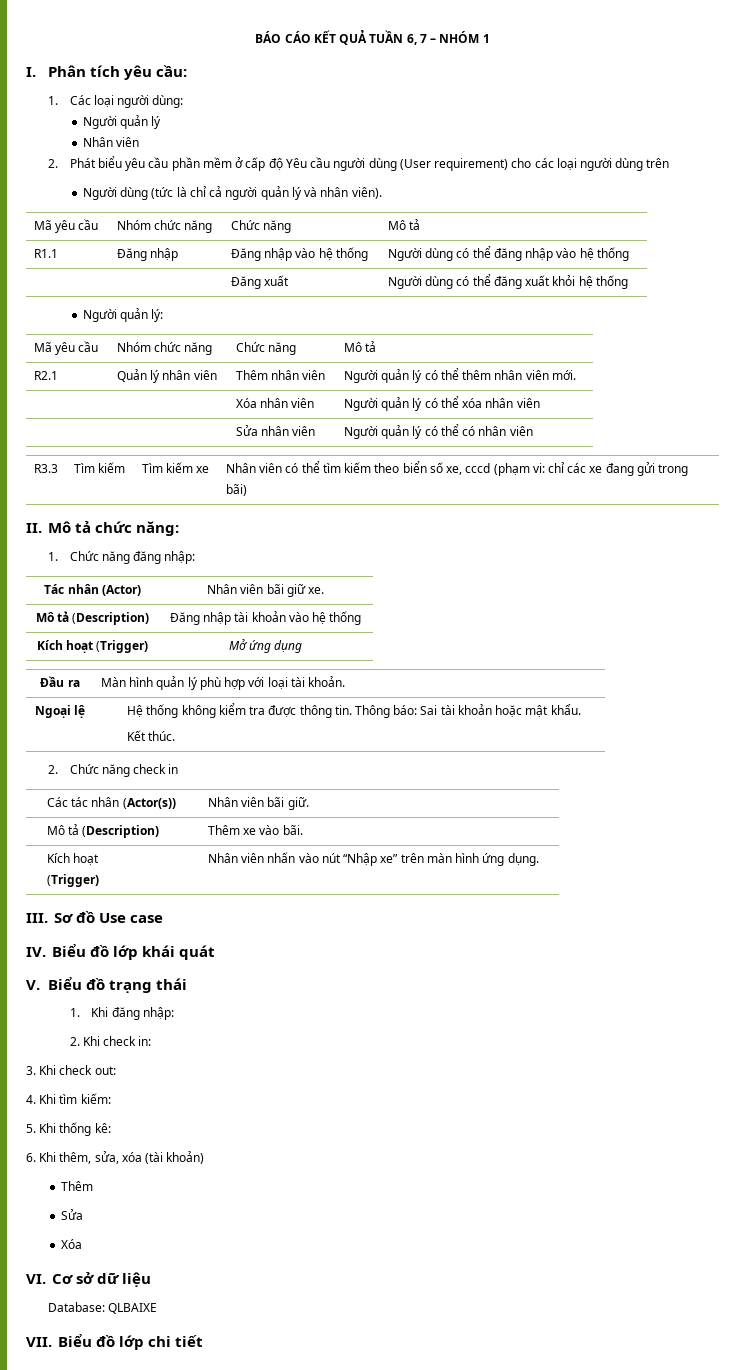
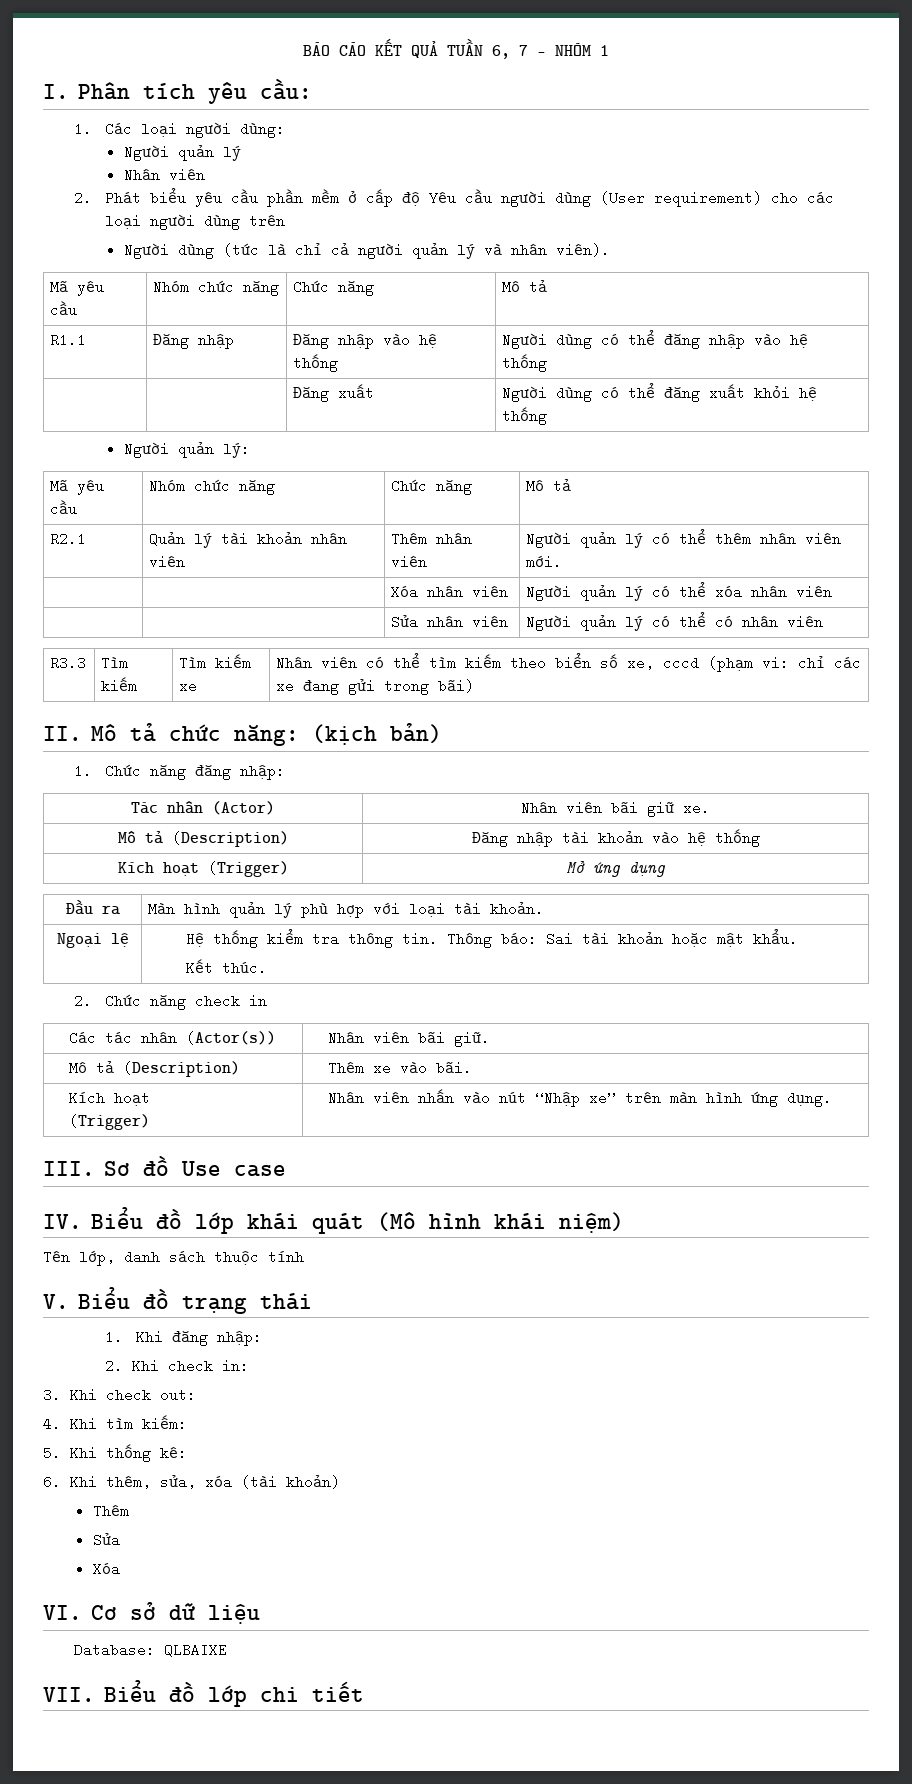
- R2.1 | Quản lý nhân viên | Thêm nhân viên | Người quản lý có thể thêm nhân viên mới.
+ R2.1 | Quản lý tài khoản nhân viên | Thêm nhân viên | Người quản lý có thể thêm nhân viên mới.
- II. Mô tả chức năng:
+ II. Mô tả chức năng: (kịch bản)
- Ngoại lệ | Hệ thống không kiểm tra được thông tin. Thông báo: Sai tài khoản hoặc mật khẩu.
+ Ngoại lệ | Hệ thống kiểm tra thông tin. Thông báo: Sai tài khoản hoặc mật khẩu.
- IV. Biểu đồ lớp khái quát
+ IV. Biểu đồ lớp khái quát (Mô hình khái niệm)
+ Tên lớp, danh sách thuộc tính

